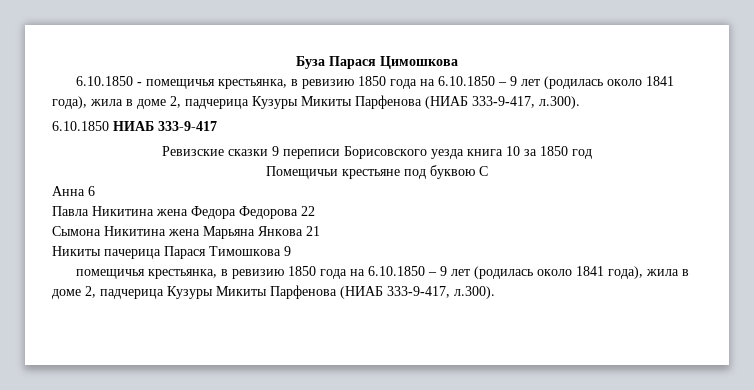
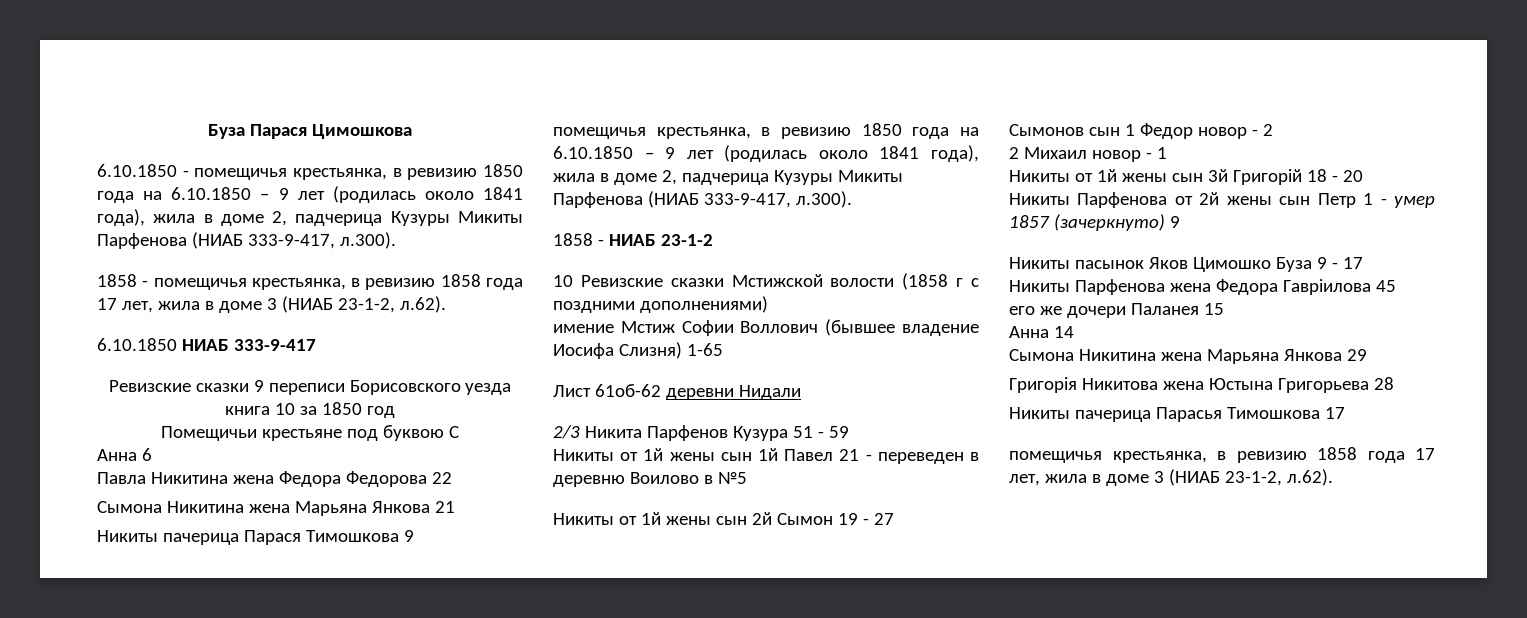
+ 1858 - помещичья крестьянка, в ревизию 1858 года 17 лет, жила в доме 3 (НИАБ 23-1-2, л.62).
+ 1858 - НИАБ 23-1-2
+ 10 Ревизские сказки Мстижской волости (1858 г с поздними дополнениями)
+ имение Мстиж Софии Воллович (бывшее владение Иосифа Слизня) 1-65
+ Лист 61об-62 деревни Нидали
+ 2/3 Никита Парфенов Кузура 51 - 59
+ Никиты от 1й жены сын 1й Павел 21 - переведен в деревню Воилово в №5
+ Никиты от 1й жены сын 2й Сымон 19 - 27
+ Сымонов сын 1 Федор новор - 2
+ 2 Михаил новор - 1
+ Никиты от 1й жены сын 3й Григорiй 18 - 20
+ Никиты Парфенова от 2й жены сын Петр 1 - умер 1857 (зачеркнуто) 9
+ Никиты пасынок Яков Цимошко Буза 9 - 17
+ Никиты Парфенова жена Федора Гаврiилова 45
+ его же дочери Паланея 15
+ Анна 14
+ Сымона Никитина жена Марьяна Янкова 29
+ Григорiя Никитова жена Юстына Григорьева 28
+ Никиты пачерица Парасья Тимошкова 17
+ помещичья крестьянка, в ревизию 1858 года 17 лет, жила в доме 3 (НИАБ 23-1-2, л.62).

